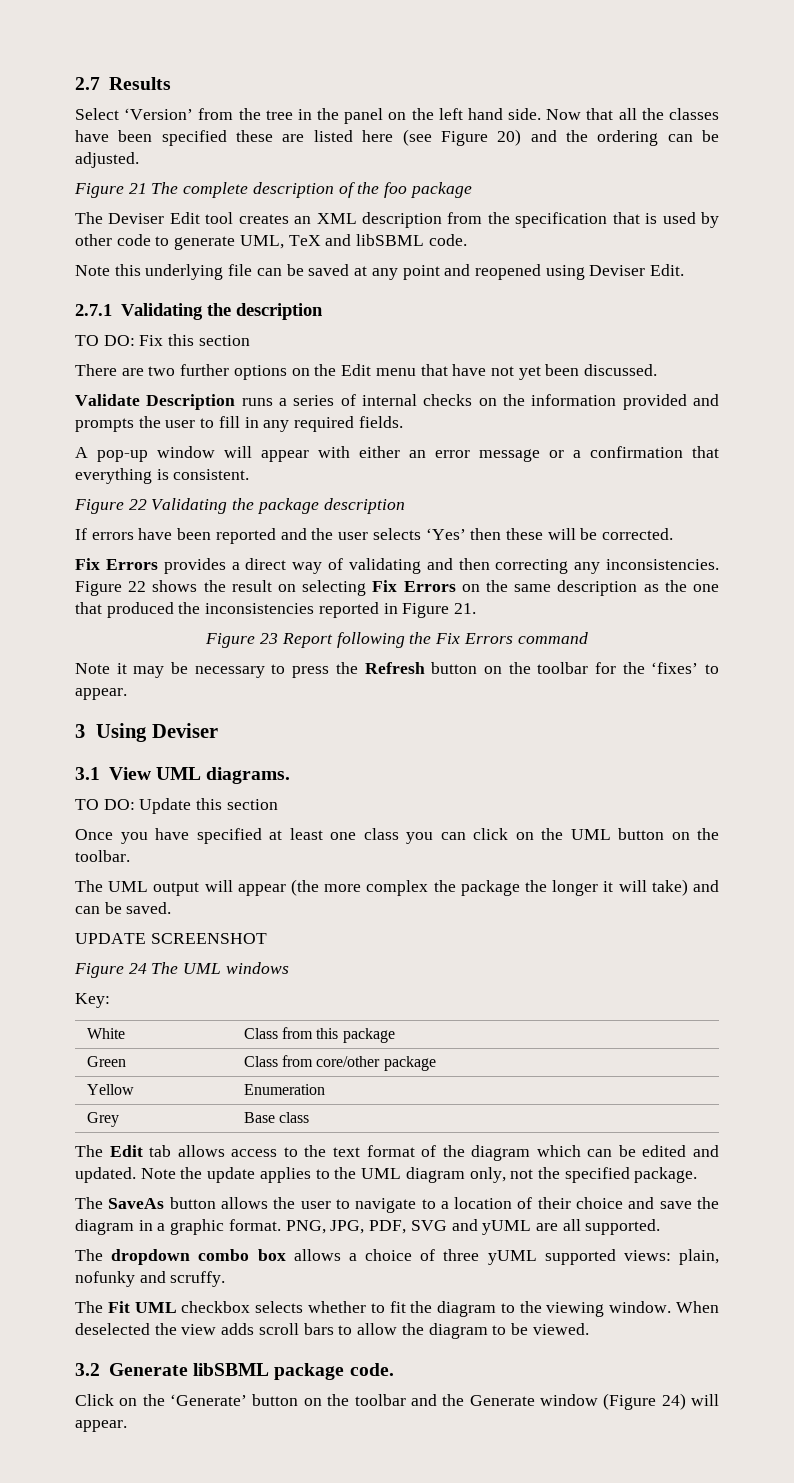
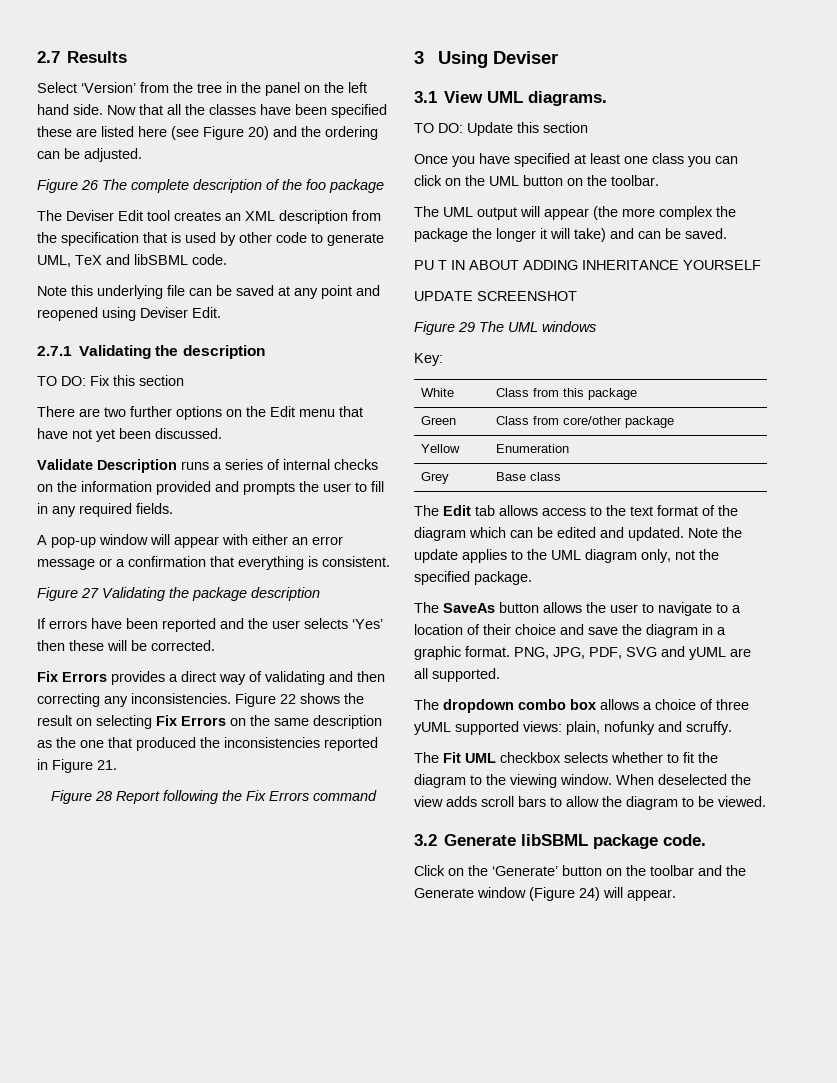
- Figure 21 The complete description of the foo package
+ Figure 26 The complete description of the foo package
- Figure 22 Validating the package description
+ Figure 27 Validating the package description
- Figure 23 Report following the Fix Errors command
+ Figure 28 Report following the Fix Errors command
- Note it may be necessary to press the Refresh button on the toolbar for the ‘fixes’ to appear.
+ PU T IN ABOUT ADDING INHERITANCE YOURSELF
- Figure 24 The UML windows
+ Figure 29 The UML windows

